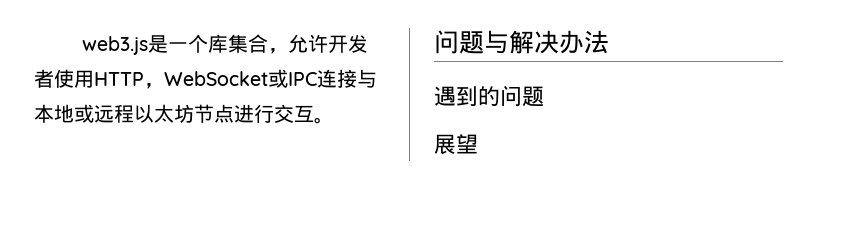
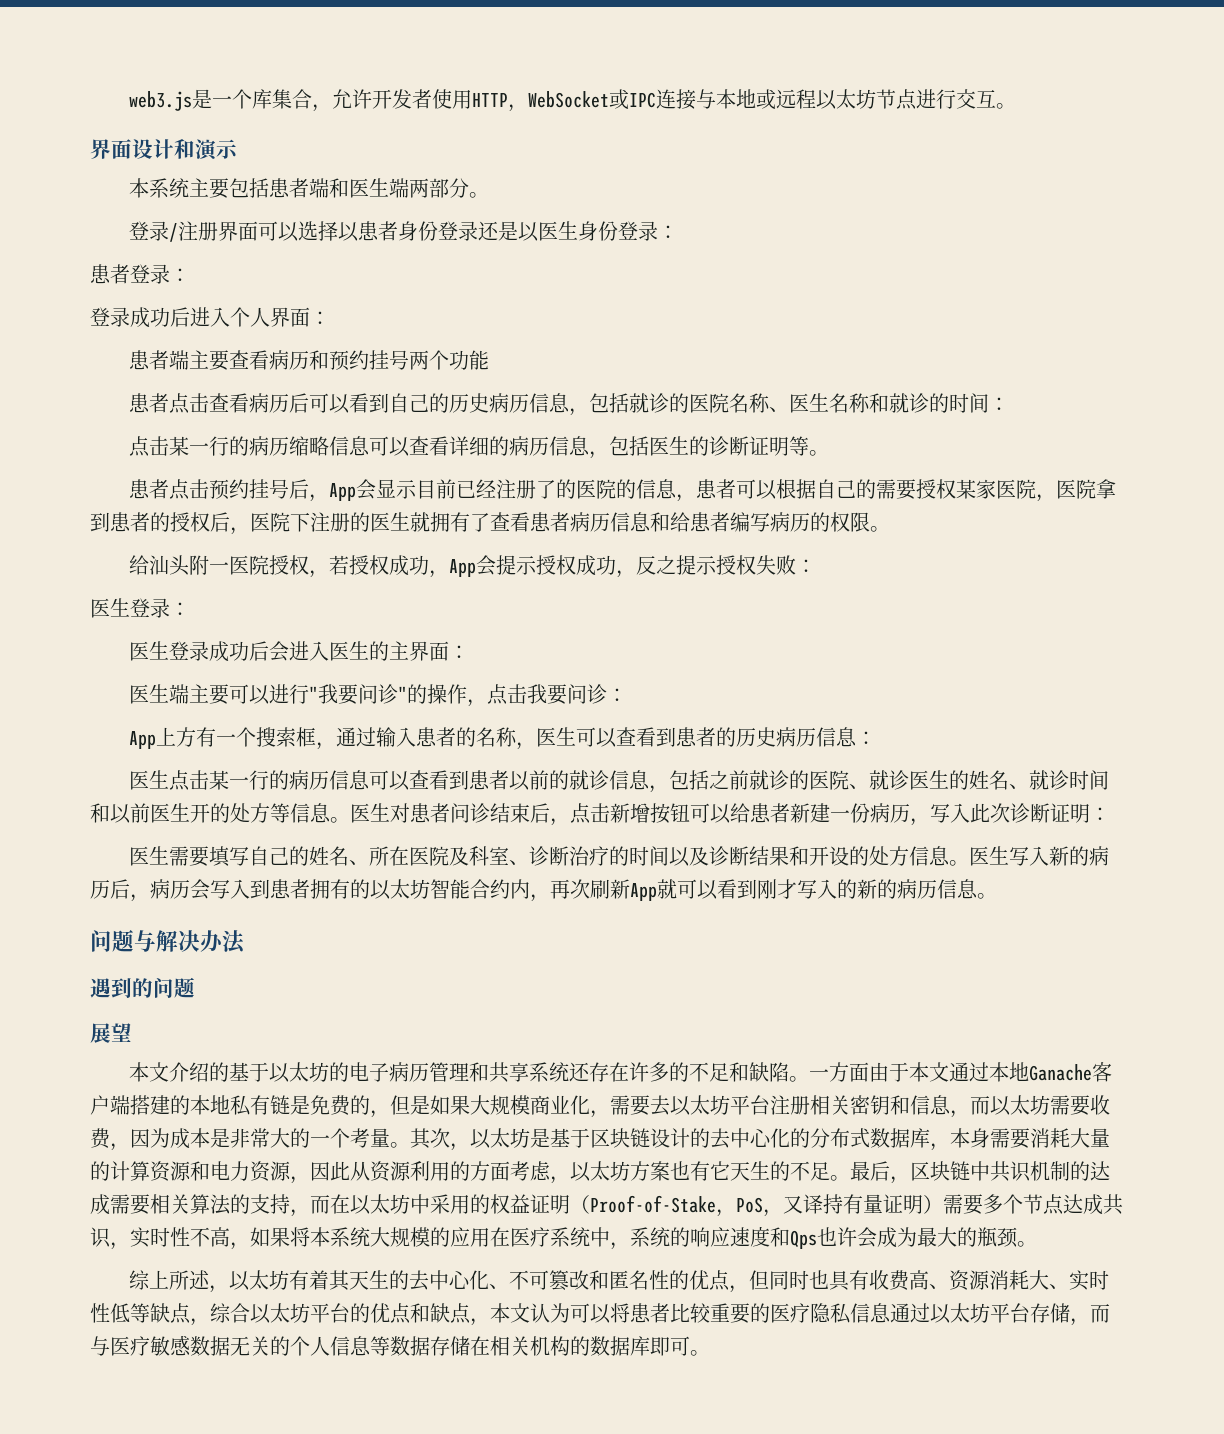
+ 界面设计和演示
+ 本系统主要包括患者端和医生端两部分。
+ 登录/注册界面可以选择以患者身份登录还是以医生身份登录：
+ 患者登录：
+ 登录成功后进入个人界面：
+ 患者端主要查看病历和预约挂号两个功能
+ 患者点击查看病历后可以看到自己的历史病历信息，包括就诊的医院名称、医生名称和就诊的时间：
+ 点击某一行的病历缩略信息可以查看详细的病历信息，包括医生的诊断证明等。
+ 患者点击预约挂号后，App会显示目前已经注册了的医院的信息，患者可以根据自己的需要授权某家医院，医院拿到患者的授权后，医院下注册的医生就拥有了查看患者病历信息和给患者编写病历的权限。
+ 给汕头附一医院授权，若授权成功，App会提示授权成功，反之提示授权失败：
+ 医生登录：
+ 医生登录成功后会进入医生的主界面：
+ 医生端主要可以进行"我要问诊"的操作，点击我要问诊：
+ App上方有一个搜索框，通过输入患者的名称，医生可以查看到患者的历史病历信息：
+ 医生点击某一行的病历信息可以查看到患者以前的就诊信息，包括之前就诊的医院、就诊医生的姓名、就诊时间和以前医生开的处方等信息。医生对患者问诊结束后，点击新增按钮可以给患者新建一份病历，写入此次诊断证明：
+ 医生需要填写自己的姓名、所在医院及科室、诊断治疗的时间以及诊断结果和开设的处方信息。医生写入新的病历后，病历会写入到患者拥有的以太坊智能合约内，再次刷新App就可以看到刚才写入的新的病历信息。
+ 本文介绍的基于以太坊的电子病历管理和共享系统还存在许多的不足和缺陷。一方面由于本文通过本地Ganache客户端搭建的本地私有链是免费的，但是如果大规模商业化，需要去以太坊平台注册相关密钥和信息，而以太坊需要收费，因为成本是非常大的一个考量。其次，以太坊是基于区块链设计的去中心化的分布式数据库，本身需要消耗大量的计算资源和电力资源，因此从资源利用的方面考虑，以太坊方案也有它天生的不足。最后，区块链中共识机制的达成需要相关算法的支持，而在以太坊中采用的权益证明（Proof-of-Stake，PoS，又译持有量证明）需要多个节点达成共识，实时性不高，如果将本系统大规模的应用在医疗系统中，系统的响应速度和Qps也许会成为最大的瓶颈。
+ 综上所述，以太坊有着其天生的去中心化、不可篡改和匿名性的优点，但同时也具有收费高、资源消耗大、实时性低等缺点，综合以太坊平台的优点和缺点，本文认为可以将患者比较重要的医疗隐私信息通过以太坊平台存储，而与医疗敏感数据无关的个人信息等数据存储在相关机构的数据库即可。

